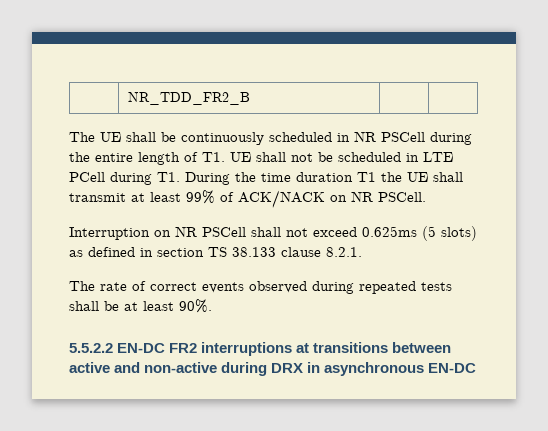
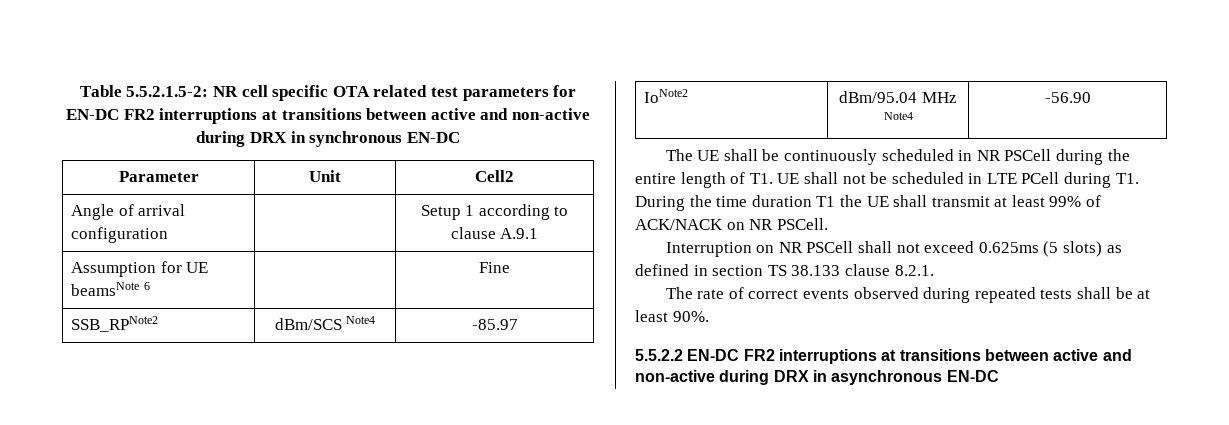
- | NR_TDD_FR2_B | |
+ Table 5.5.2.1.5-2: NR cell specific OTA related test parameters for EN-DC FR2 interruptions at transitions between active and non-active during DRX in synchronous EN-DC
+ Parameter | Unit | Cell2
+ Angle of arrival configuration | | Setup 1 according to clause A.9.1
+ Assumption for UE beamsNote 6 | | Fine
+ SSB_RPNote2 | dBm/SCS Note4 | -85.97
+ IoNote2 | dBm/95.04 MHz Note4 | -56.90

